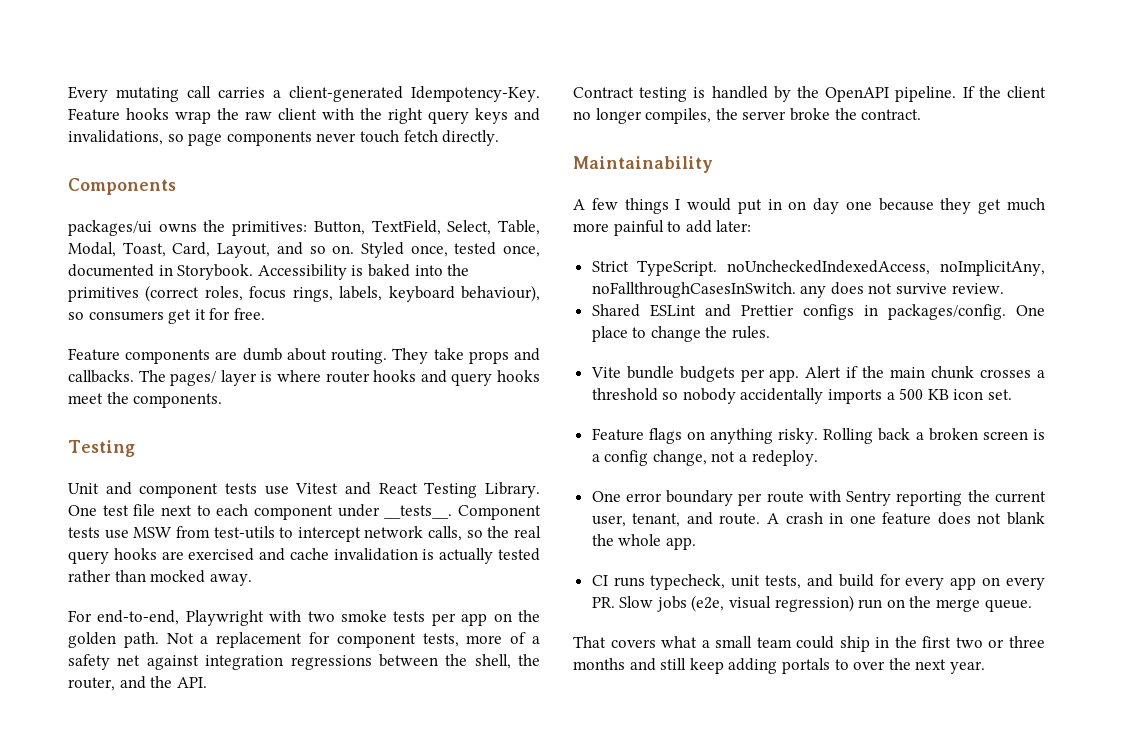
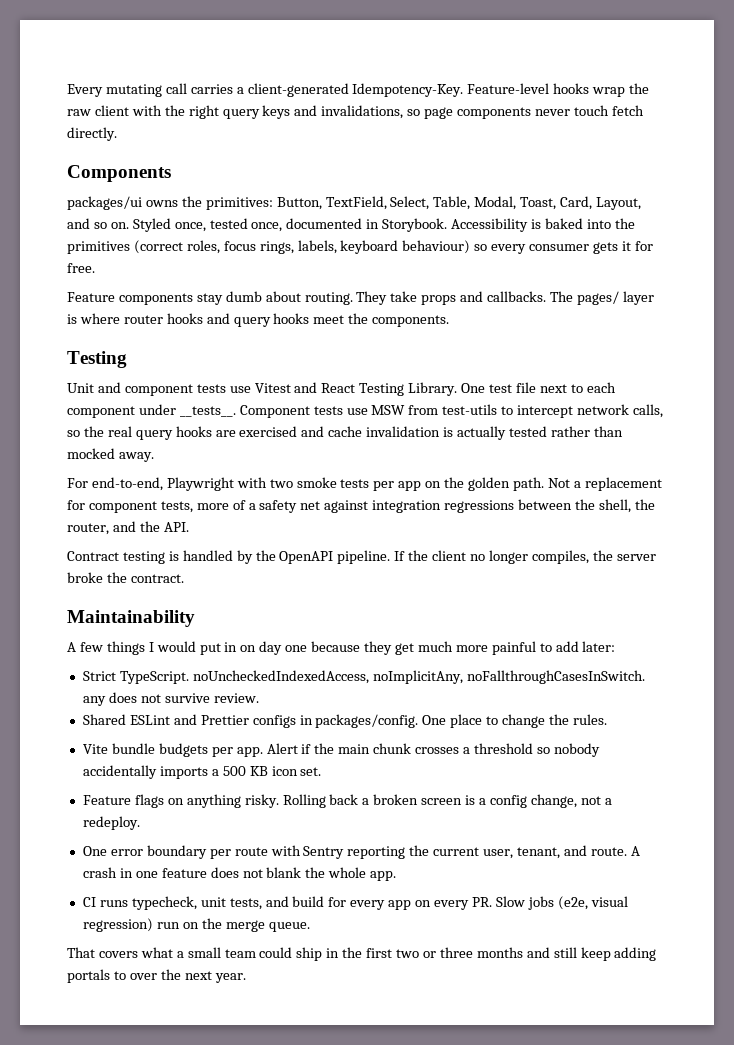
- Feature hooks wrap the raw client with the right query keys and invalidations, so page components never touch fetch directly.
+ Feature-level hooks wrap the raw client with the right query keys and invalidations, so page components never touch fetch directly.
- Accessibility is baked into the primitives (correct roles, focus rings, labels, keyboard behaviour), so consumers get it for free.
+ Accessibility is baked into the primitives (correct roles, focus rings, labels, keyboard behaviour) so every consumer gets it for free.
- Feature components are dumb about routing.
+ Feature components stay dumb about routing.

